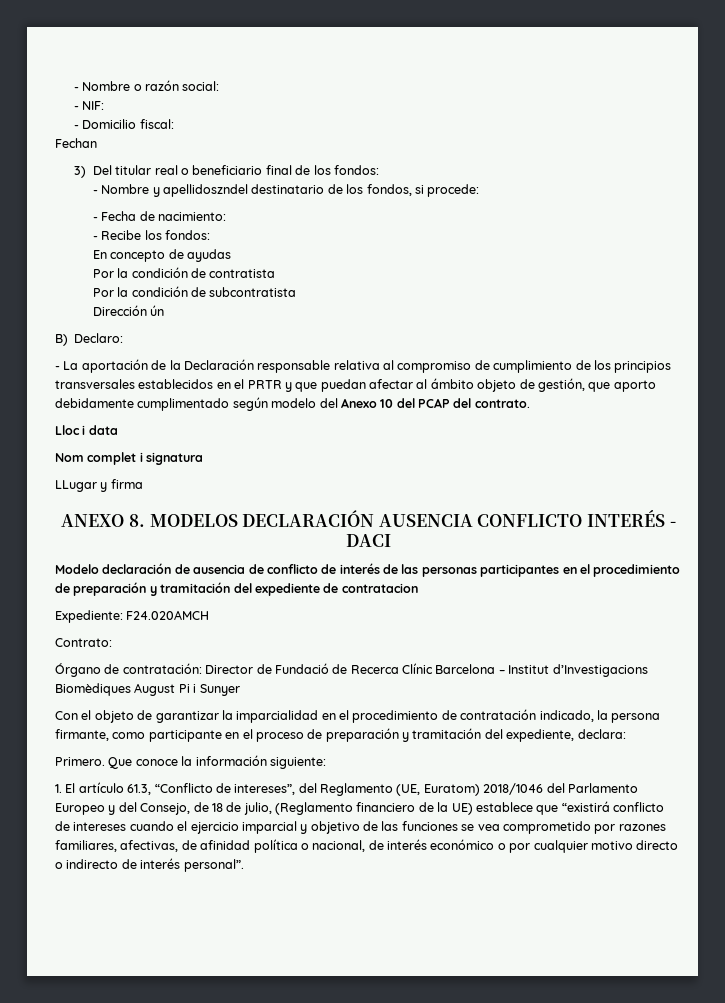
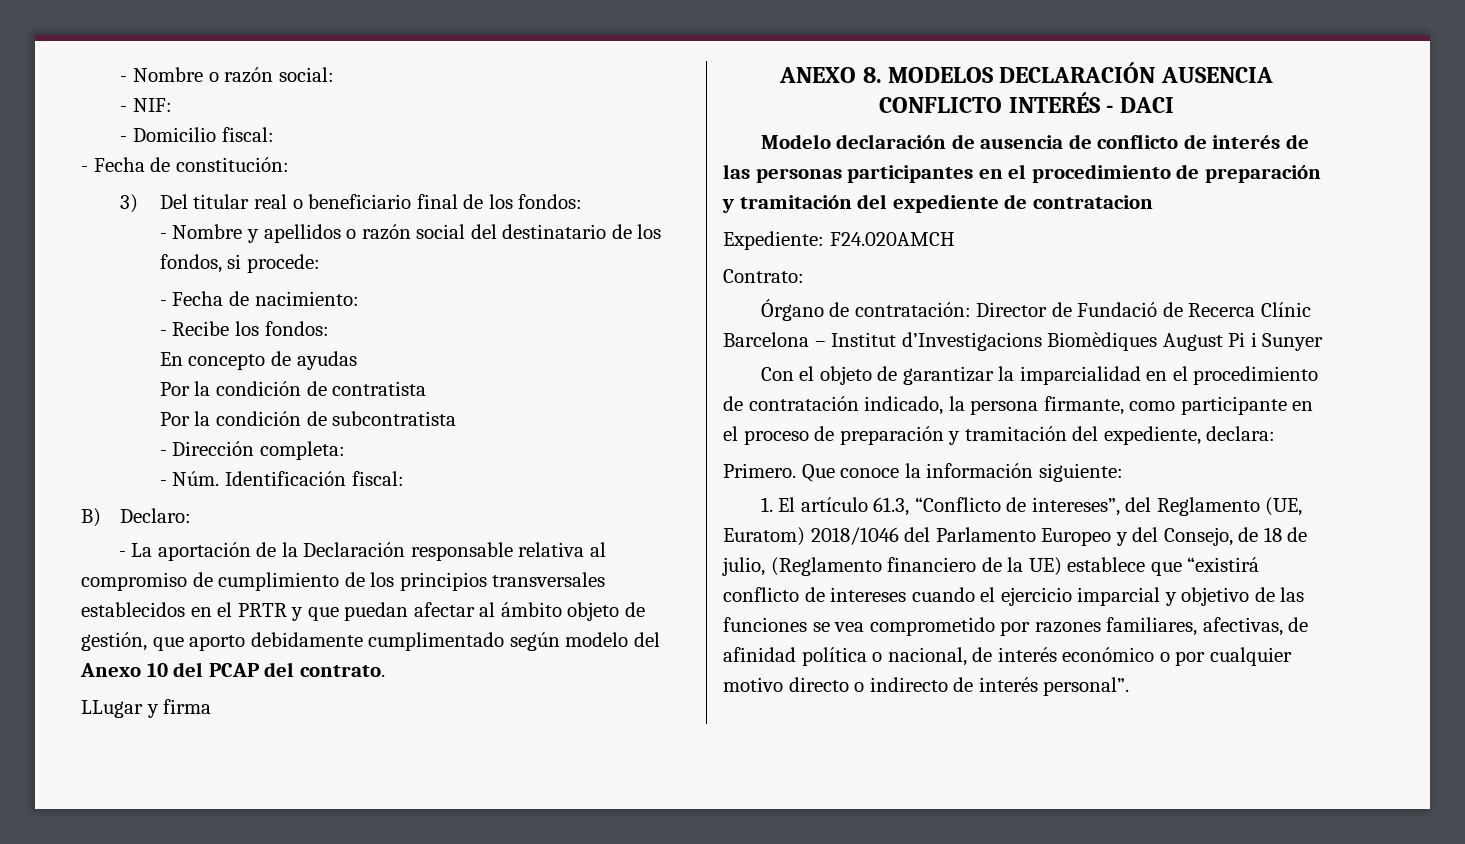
- Fechan
+ - Fecha de constitución:
- - Nombre y apellidoszndel destinatario de los fondos, si procede:
+ - Nombre y apellidos o razón social del destinatario de los fondos, si procede:
- Dirección ún
+ - Dirección completa:
+ - Núm. Identificación fiscal:
- Lloc i data
- Nom complet i signatura

